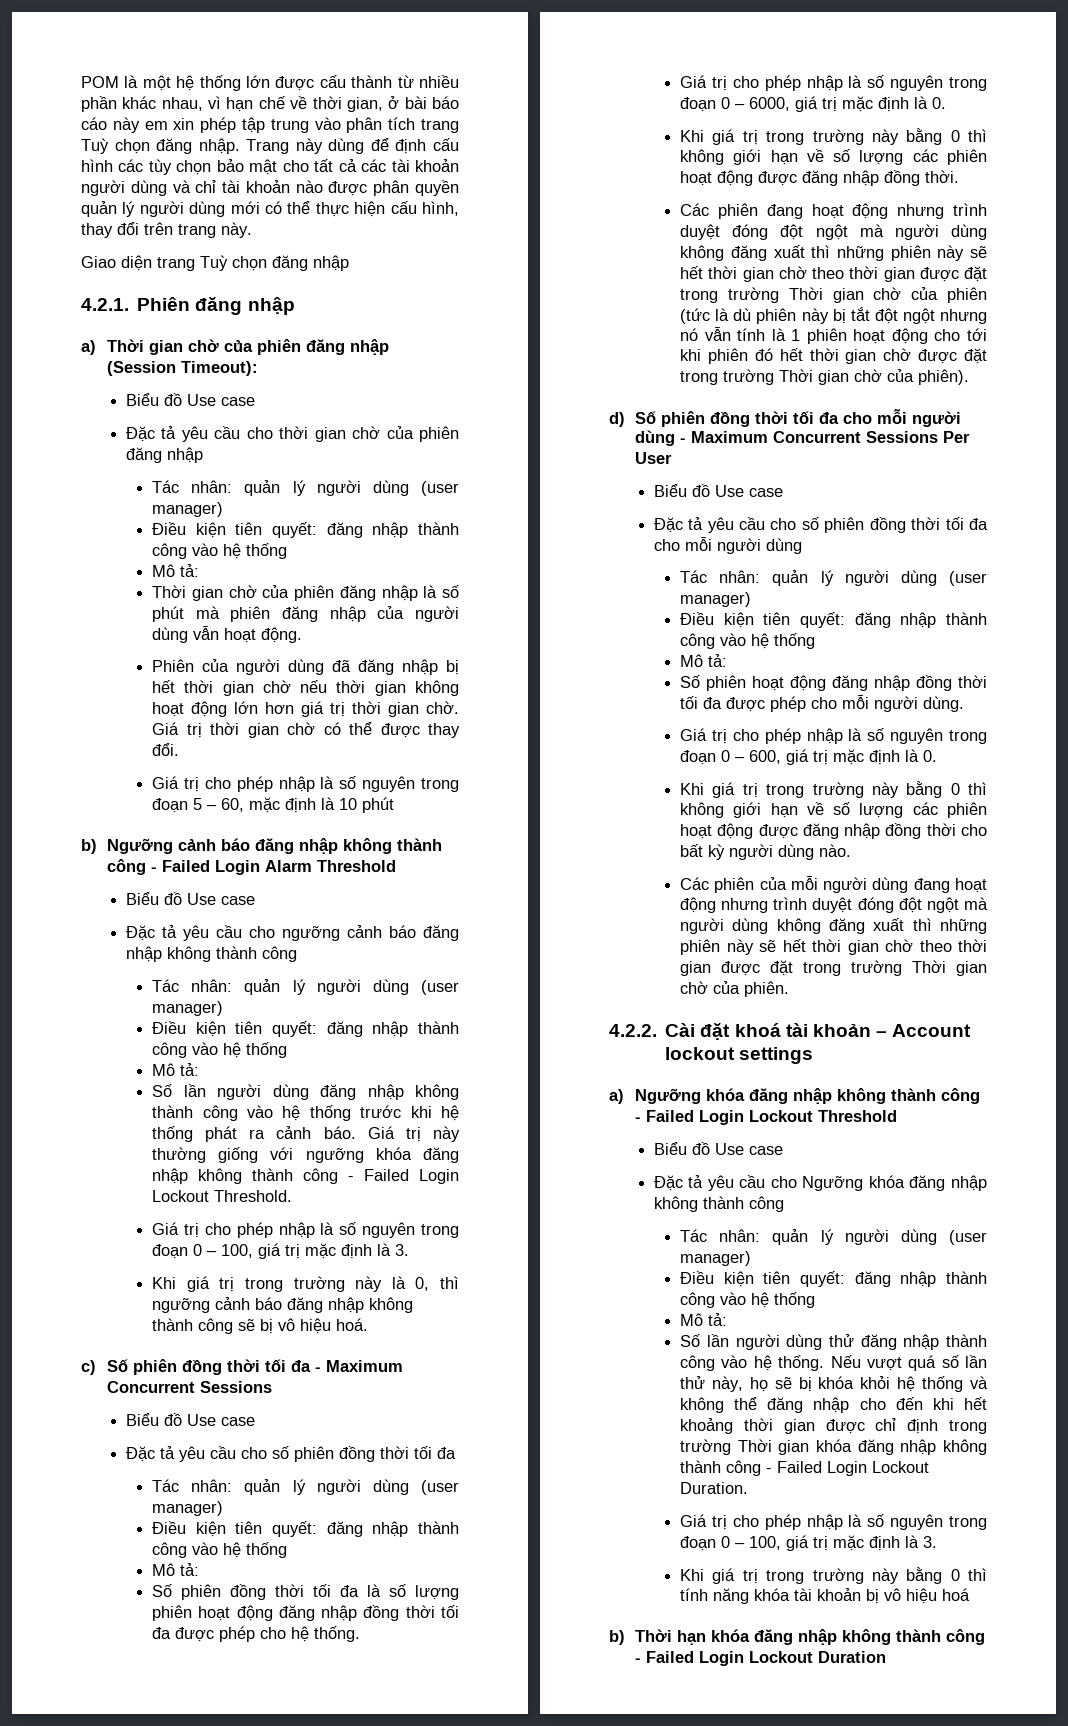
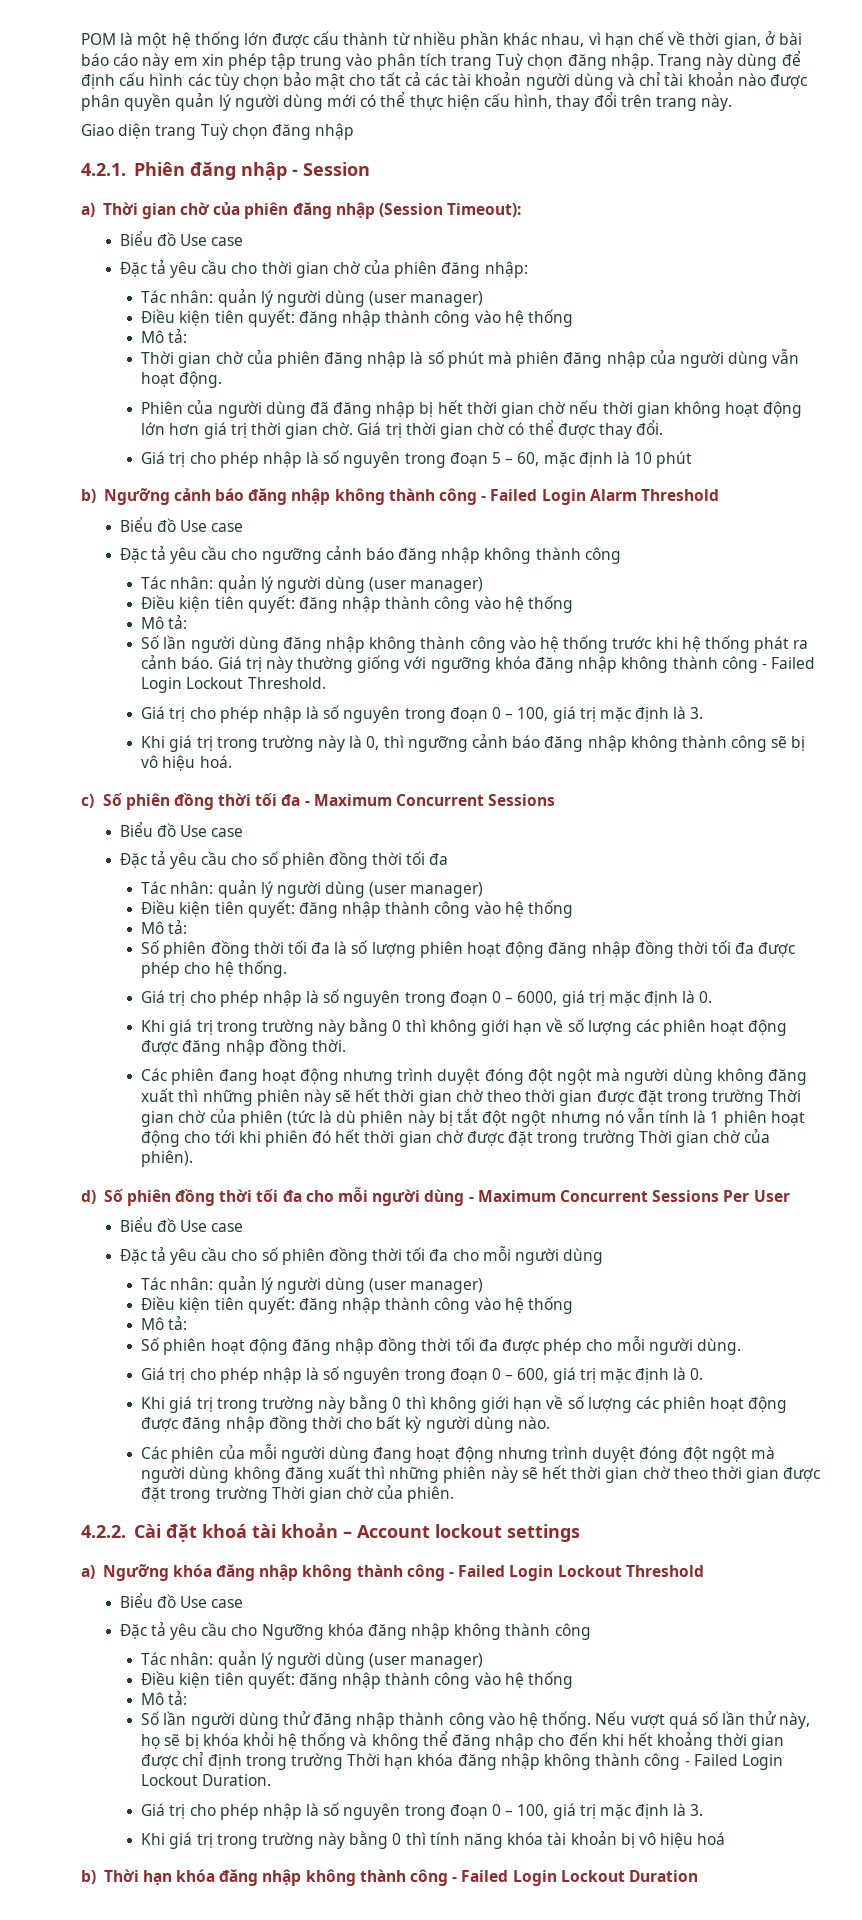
- 4.2.1. Phiên đăng nhập
+ 4.2.1. Phiên đăng nhập - Session
- Đặc tả yêu cầu cho thời gian chờ của phiên đăng nhập
+ Đặc tả yêu cầu cho thời gian chờ của phiên đăng nhập:
- Nếu vượt quá số lần thử này, họ sẽ bị khóa khỏi hệ thống và không thể đăng nhập cho đến khi hết khoảng thời gian được chỉ định trong trường Thời gian khóa đăng nhập không thành công - Failed Login Lockout Duration.
+ Nếu vượt quá số lần thử này, họ sẽ bị khóa khỏi hệ thống và không thể đăng nhập cho đến khi hết khoảng thời gian được chỉ định trong trường Thời hạn khóa đăng nhập không thành công - Failed Login Lockout Duration.

